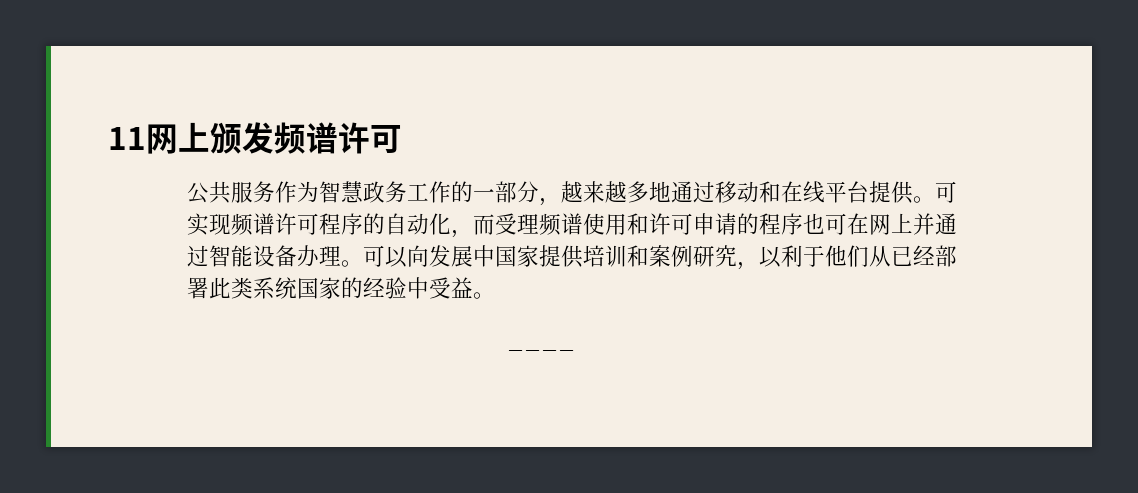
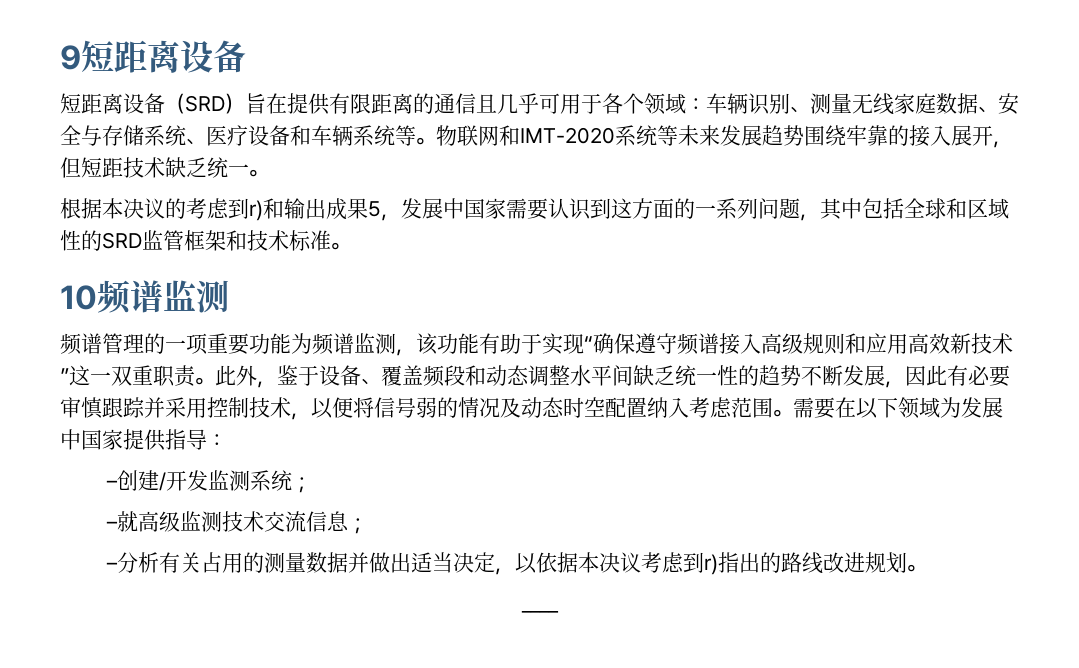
- 11网上颁发频谱许可
- 公共服务作为智慧政务工作的一部分，越来越多地通过移动和在线平台提供。可实现频谱许可程序的自动化，而受理频谱使用和许可申请的程序也可在网上并通过智能设备办理。可以向发展中国家提供培训和案例研究，以利于他们从已经部署此类系统国家的经验中受益。
+ 9短距离设备
+ 短距离设备（SRD）旨在提供有限距离的通信且几乎可用于各个领域：车辆识别、测量无线家庭数据、安全与存储系统、医疗设备和车辆系统等。物联网和IMT-2020系统等未来发展趋势围绕牢靠的接入展开，但短距技术缺乏统一。
+ 根据本决议的考虑到r)和输出成果5，发展中国家需要认识到这方面的一系列问题，其中包括全球和区域性的SRD监管框架和技术标准。
+ 10频谱监测
+ 频谱管理的一项重要功能为频谱监测，该功能有助于实现“确保遵守频谱接入高级规则和应用高效新技术”这一双重职责。此外，鉴于设备、覆盖频段和动态调整水平间缺乏统一性的趋势不断发展，因此有必要审慎跟踪并采用控制技术，以便将信号弱的情况及动态时空配置纳入考虑范围。需要在以下领域为发展中国家提供指导：
+ –创建/开发监测系统；
+ –就高级监测技术交流信息；
+ –分析有关占用的测量数据并做出适当决定，以依据本决议考虑到r)指出的路线改进规划。

